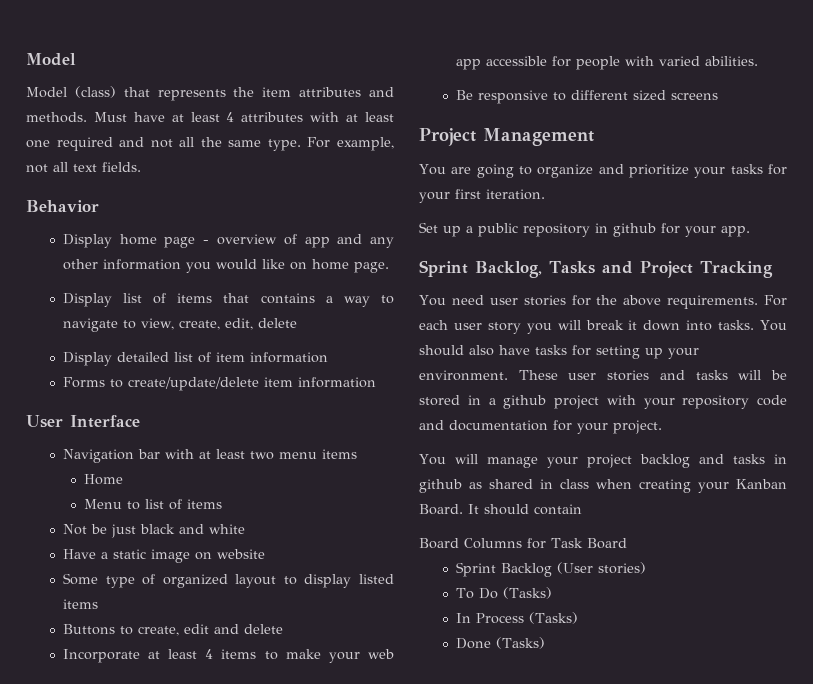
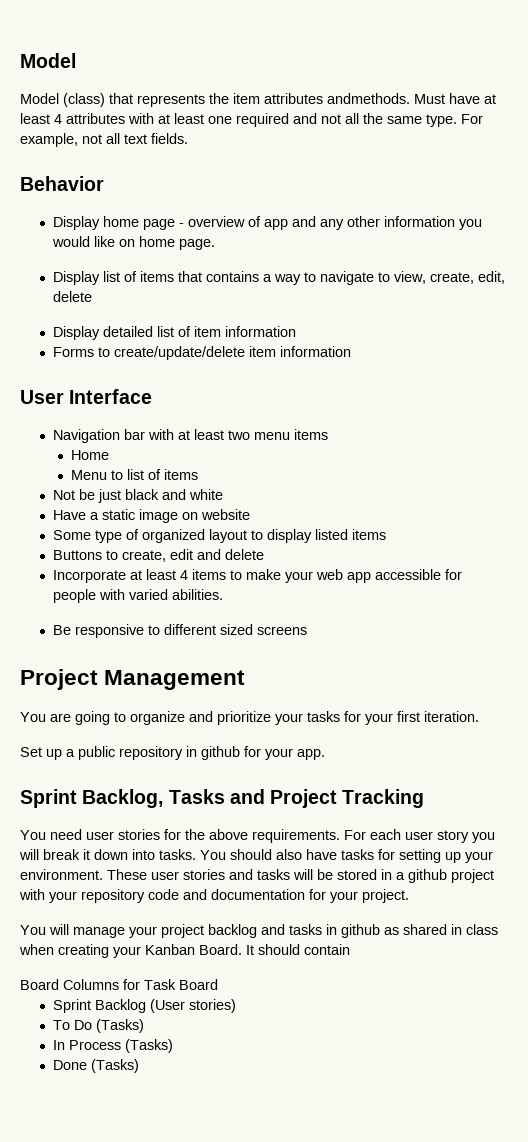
- Model (class) that represents the item attributes and methods.
+ Model (class) that represents the item attributes andmethods.

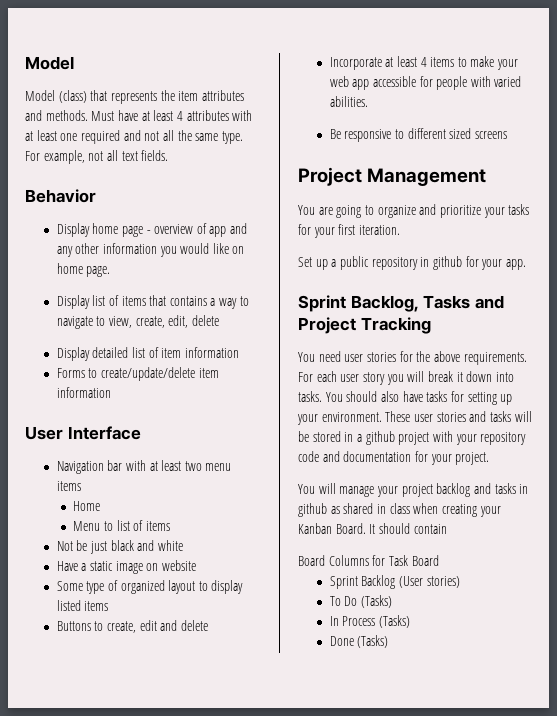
- Model (class) that represents the item attributes andmethods.
+ Model (class) that represents the item attributes and methods.

